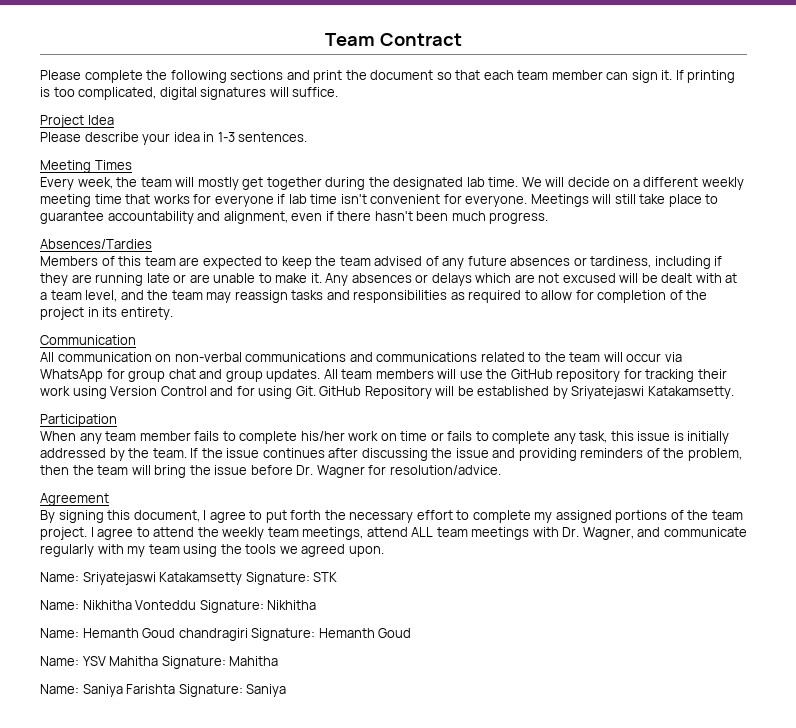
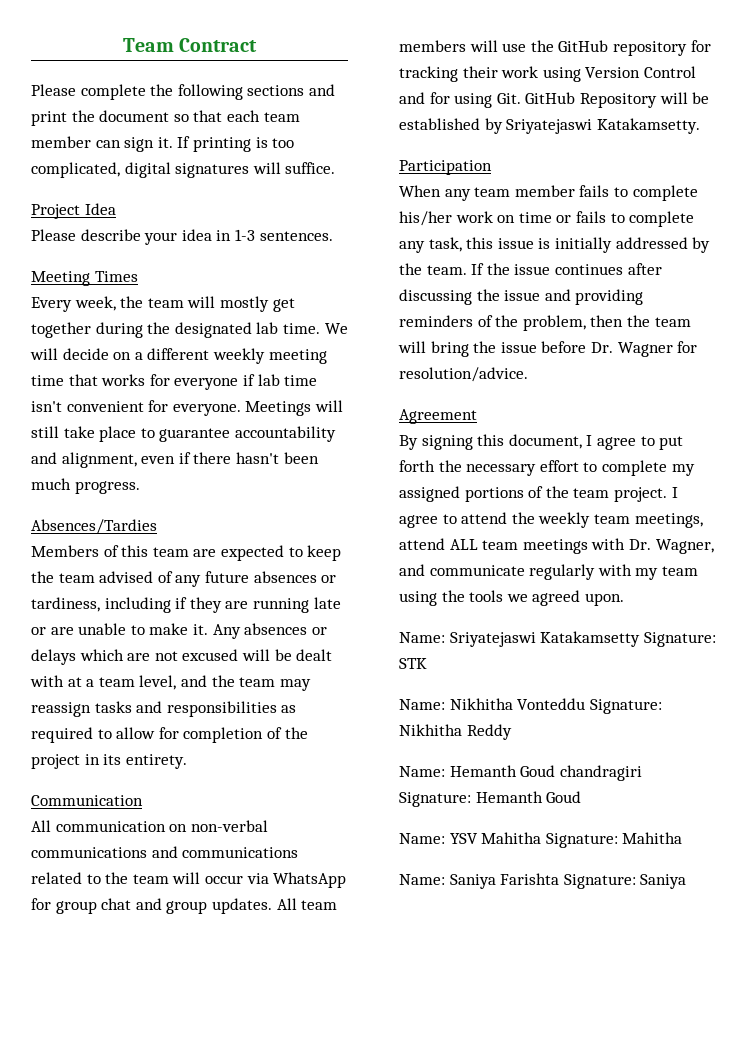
- Name: Nikhitha Vonteddu Signature: Nikhitha
+ Name: Nikhitha Vonteddu Signature: Nikhitha Reddy

